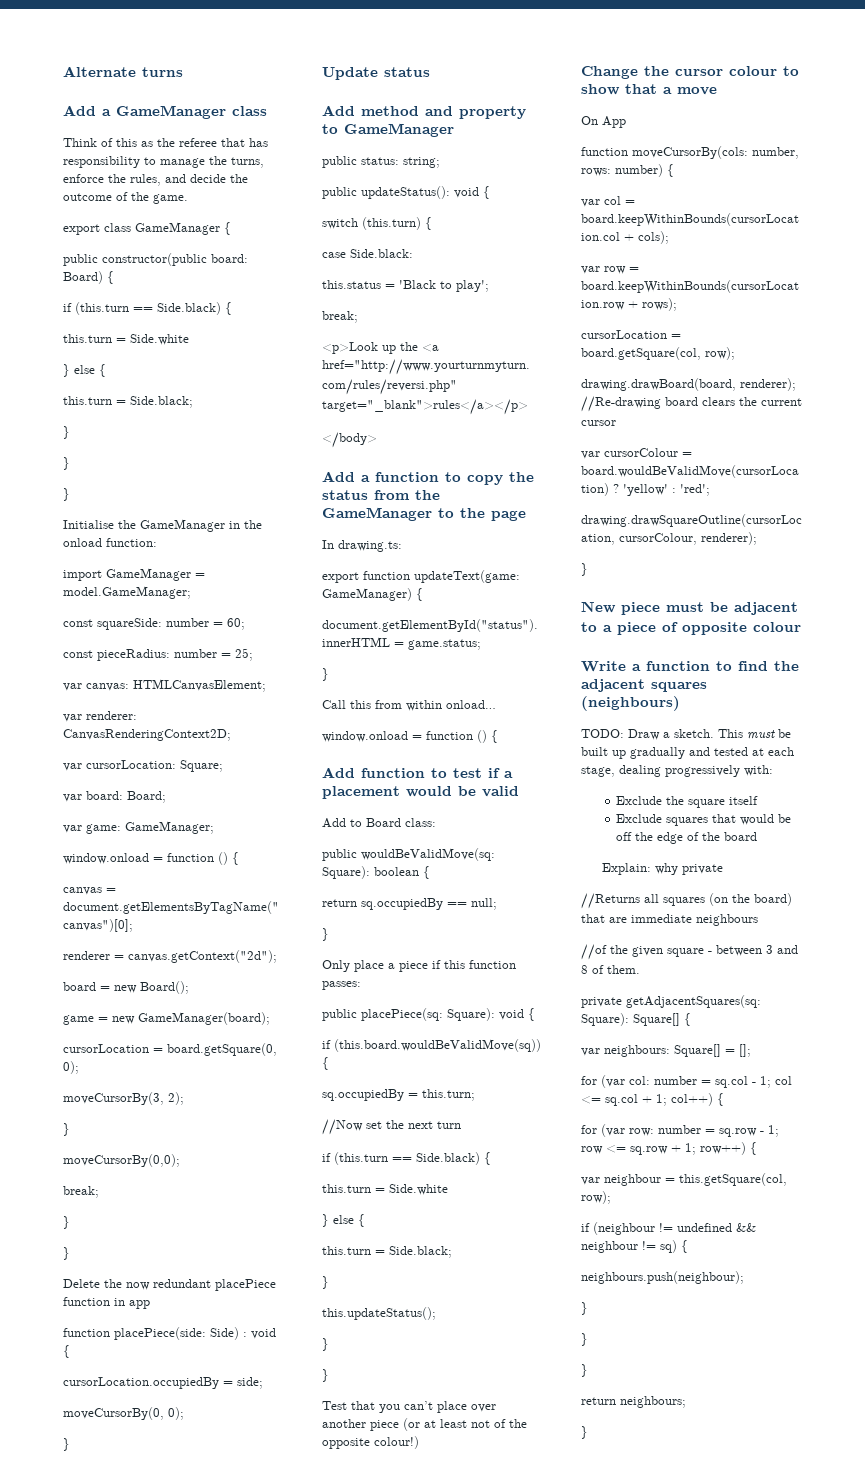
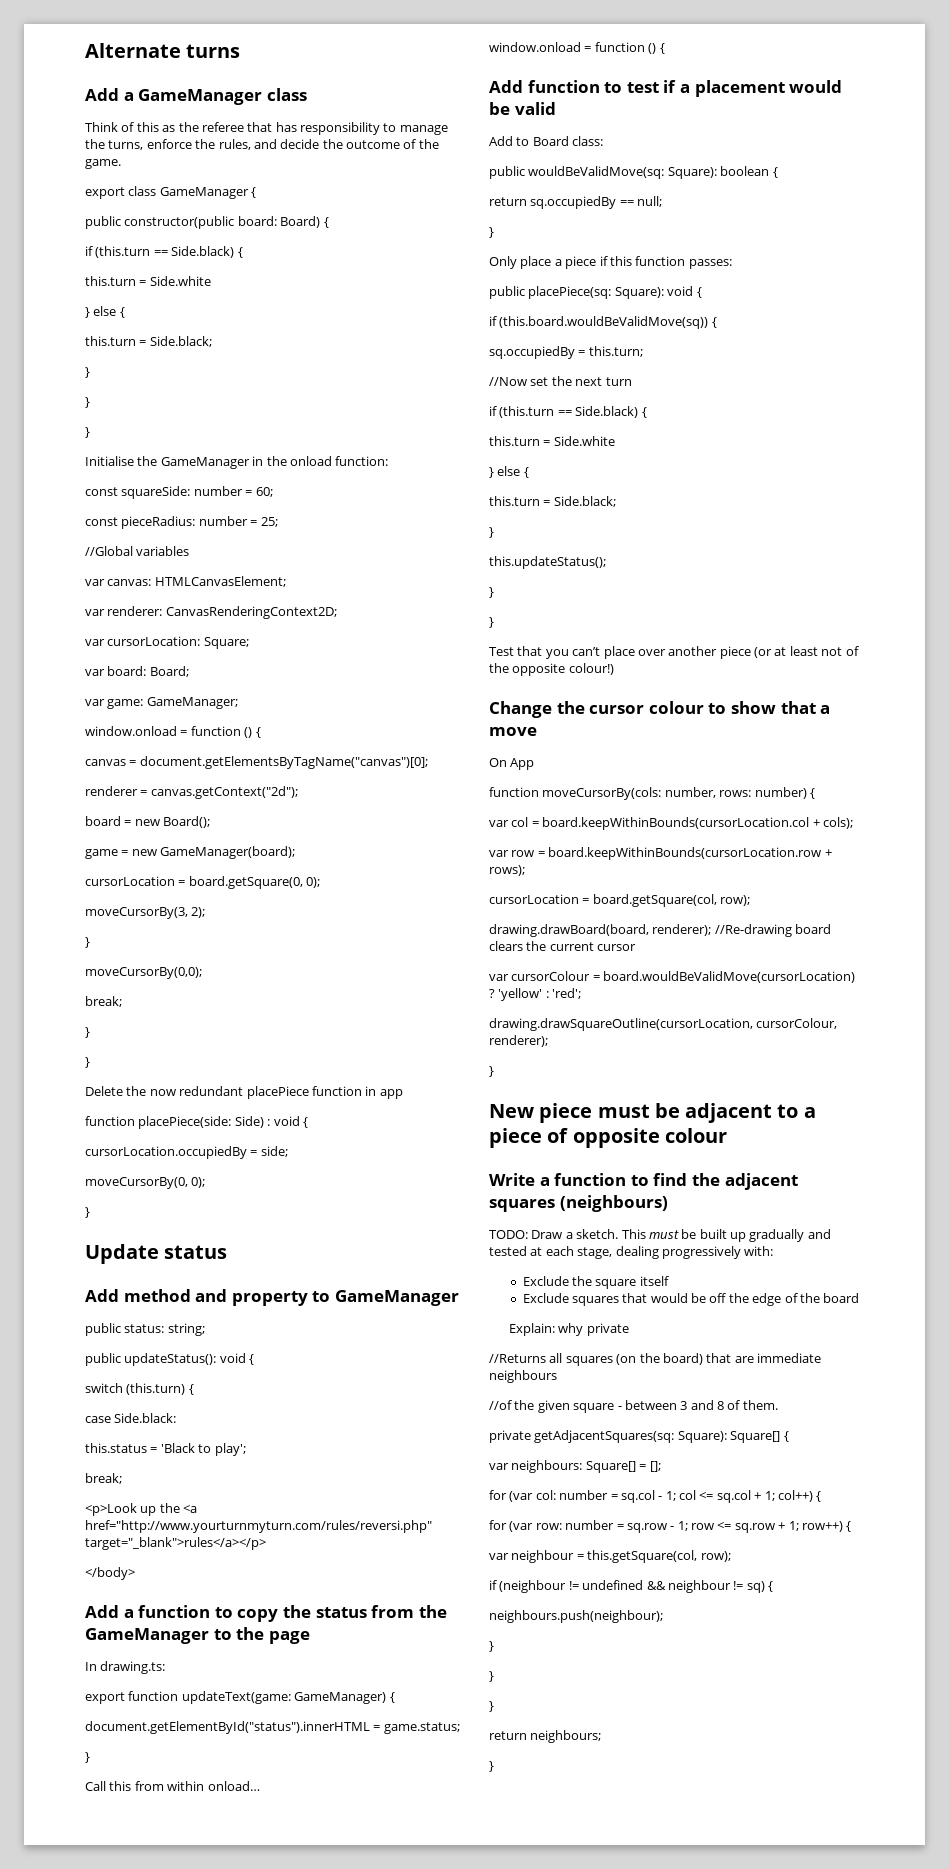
- import GameManager = model.GameManager;
+ //Global variables

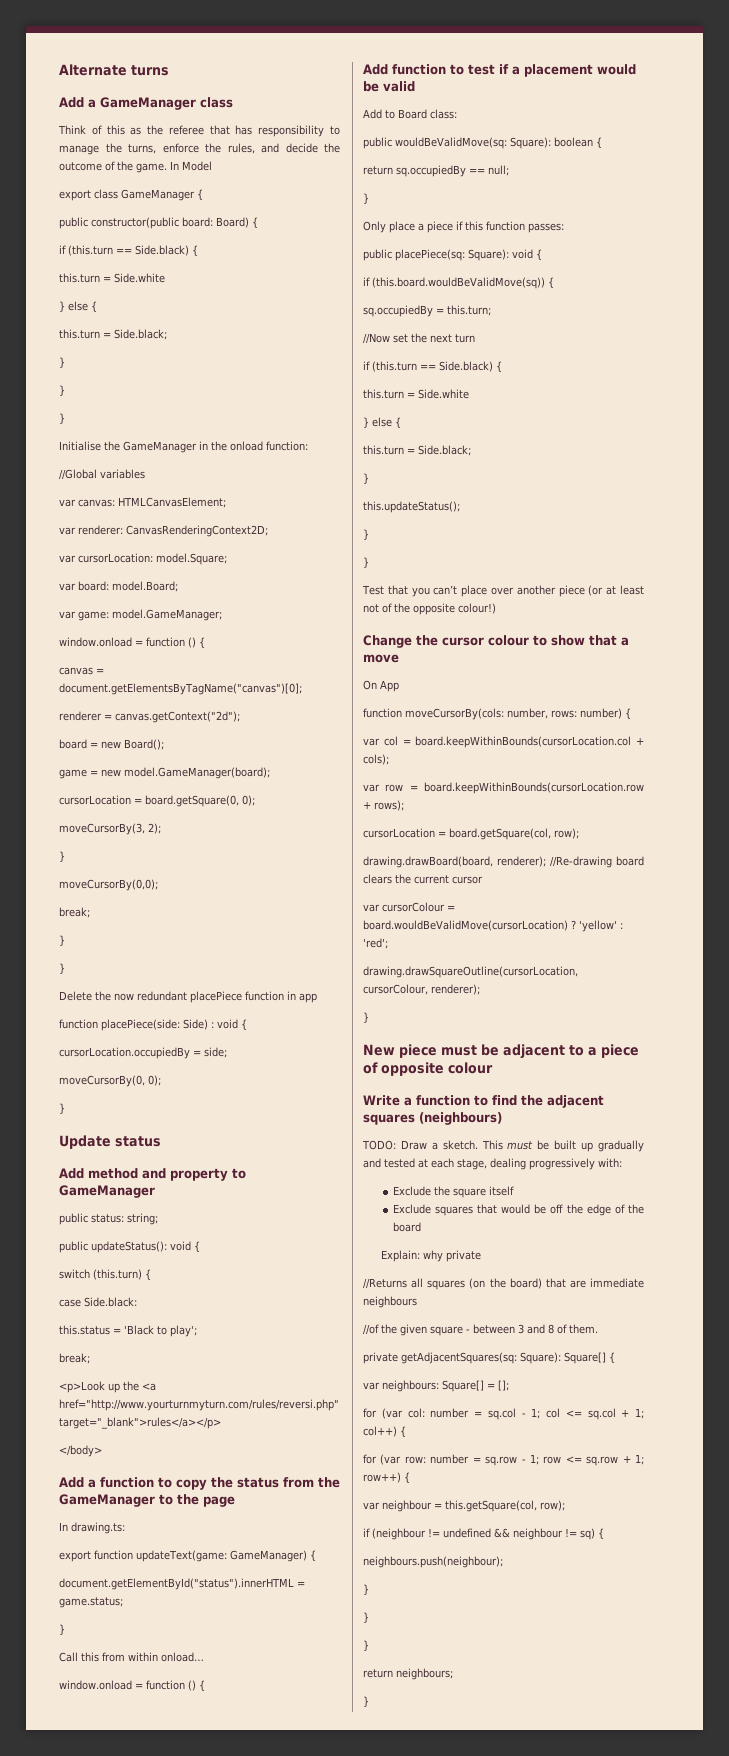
+ In Model
- const squareSide: number = 60;
- const pieceRadius: number = 25;
- var cursorLocation: Square;
+ var cursorLocation: model.Square;
- var board: Board;
+ var board: model.Board;
- var game: GameManager;
+ var game: model.GameManager;
- game = new GameManager(board);
+ game = new model.GameManager(board);

